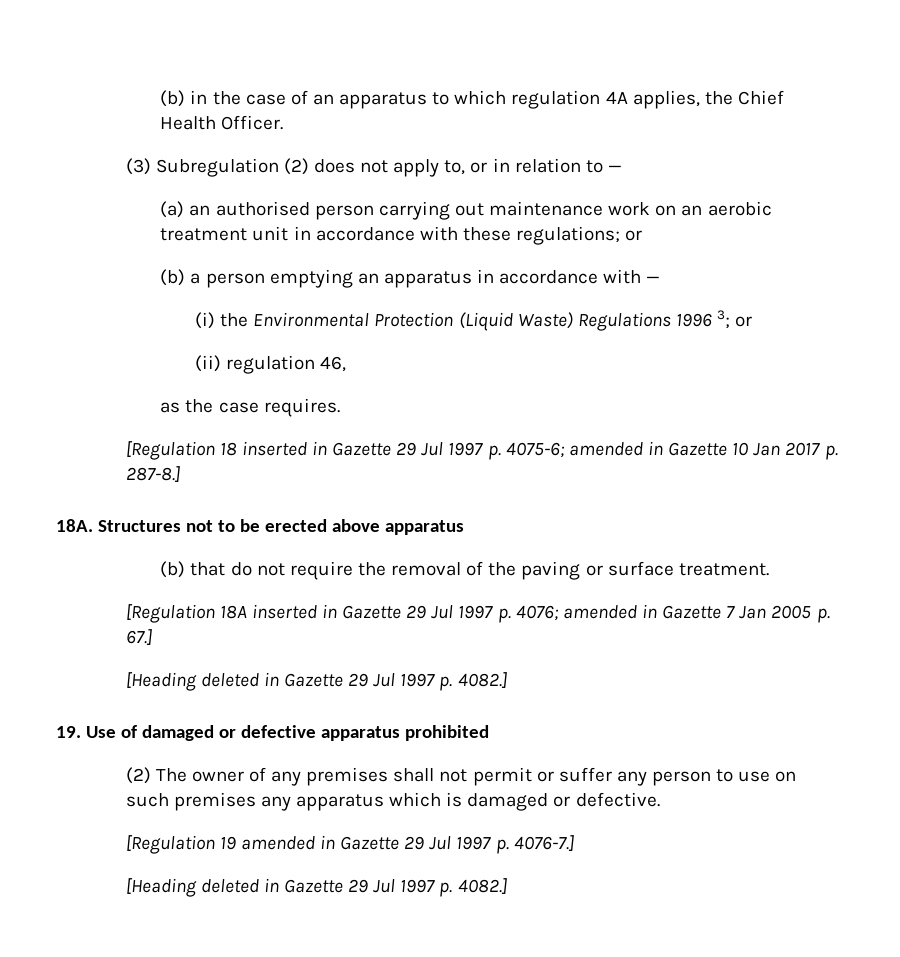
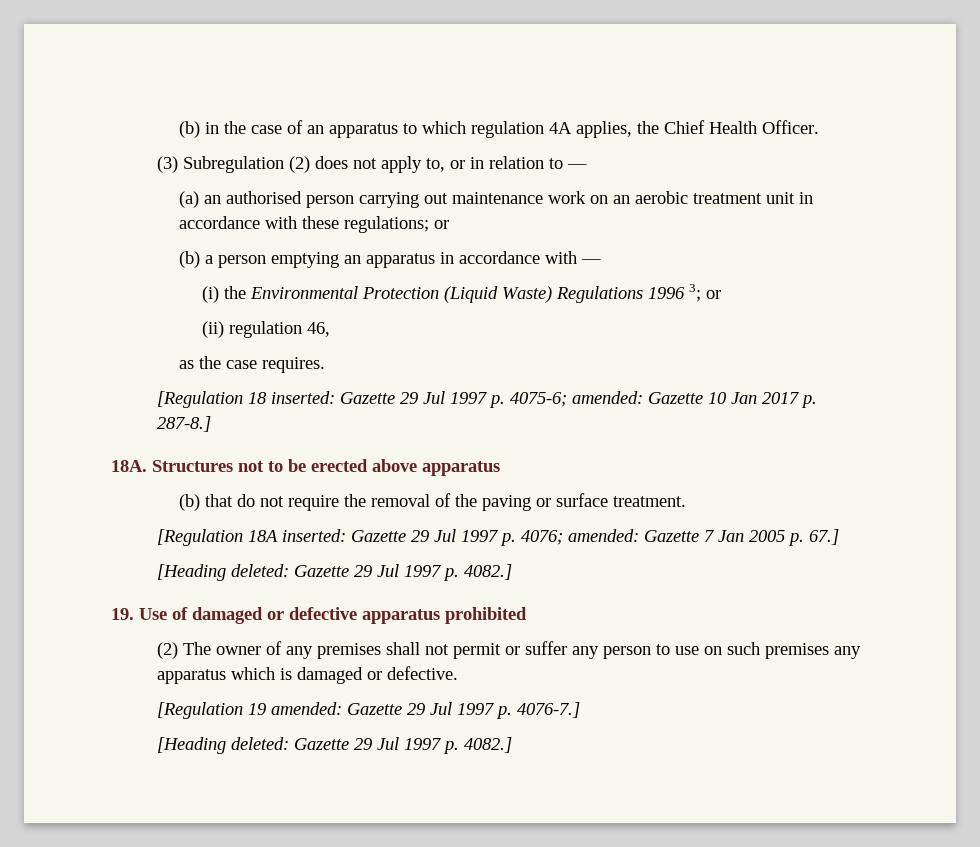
- [Regulation 18 inserted in Gazette 29 Jul 1997 p. 4075-6; amended in Gazette 10 Jan 2017 p. 287-8.]
+ [Regulation 18 inserted: Gazette 29 Jul 1997 p. 4075-6; amended: Gazette 10 Jan 2017 p. 287-8.]
- [Regulation 18A inserted in Gazette 29 Jul 1997 p. 4076; amended in Gazette 7 Jan 2005 p. 67.]
- [Heading deleted in Gazette 29 Jul 1997 p. 4082.]
+ [Regulation 18A inserted: Gazette 29 Jul 1997 p. 4076; amended: Gazette 7 Jan 2005 p. 67.]
+ [Heading deleted: Gazette 29 Jul 1997 p. 4082.]
- [Regulation 19 amended in Gazette 29 Jul 1997 p. 4076-7.]
- [Heading deleted in Gazette 29 Jul 1997 p. 4082.]
+ [Regulation 19 amended: Gazette 29 Jul 1997 p. 4076-7.]
+ [Heading deleted: Gazette 29 Jul 1997 p. 4082.]

